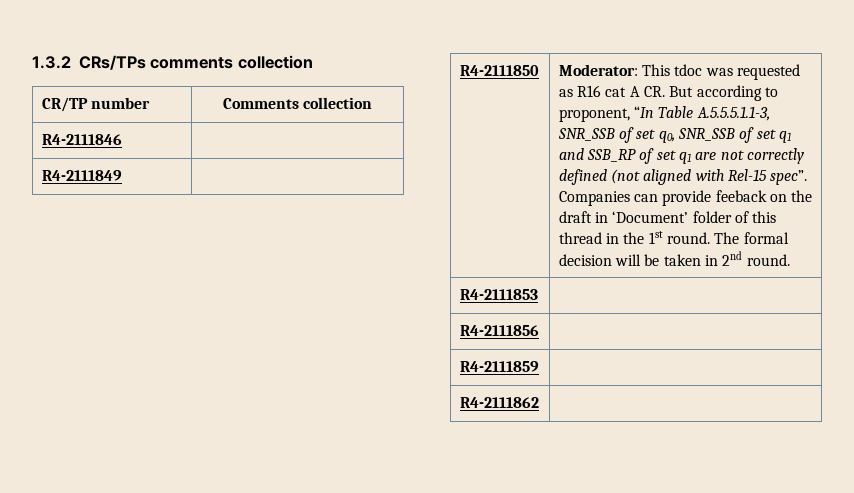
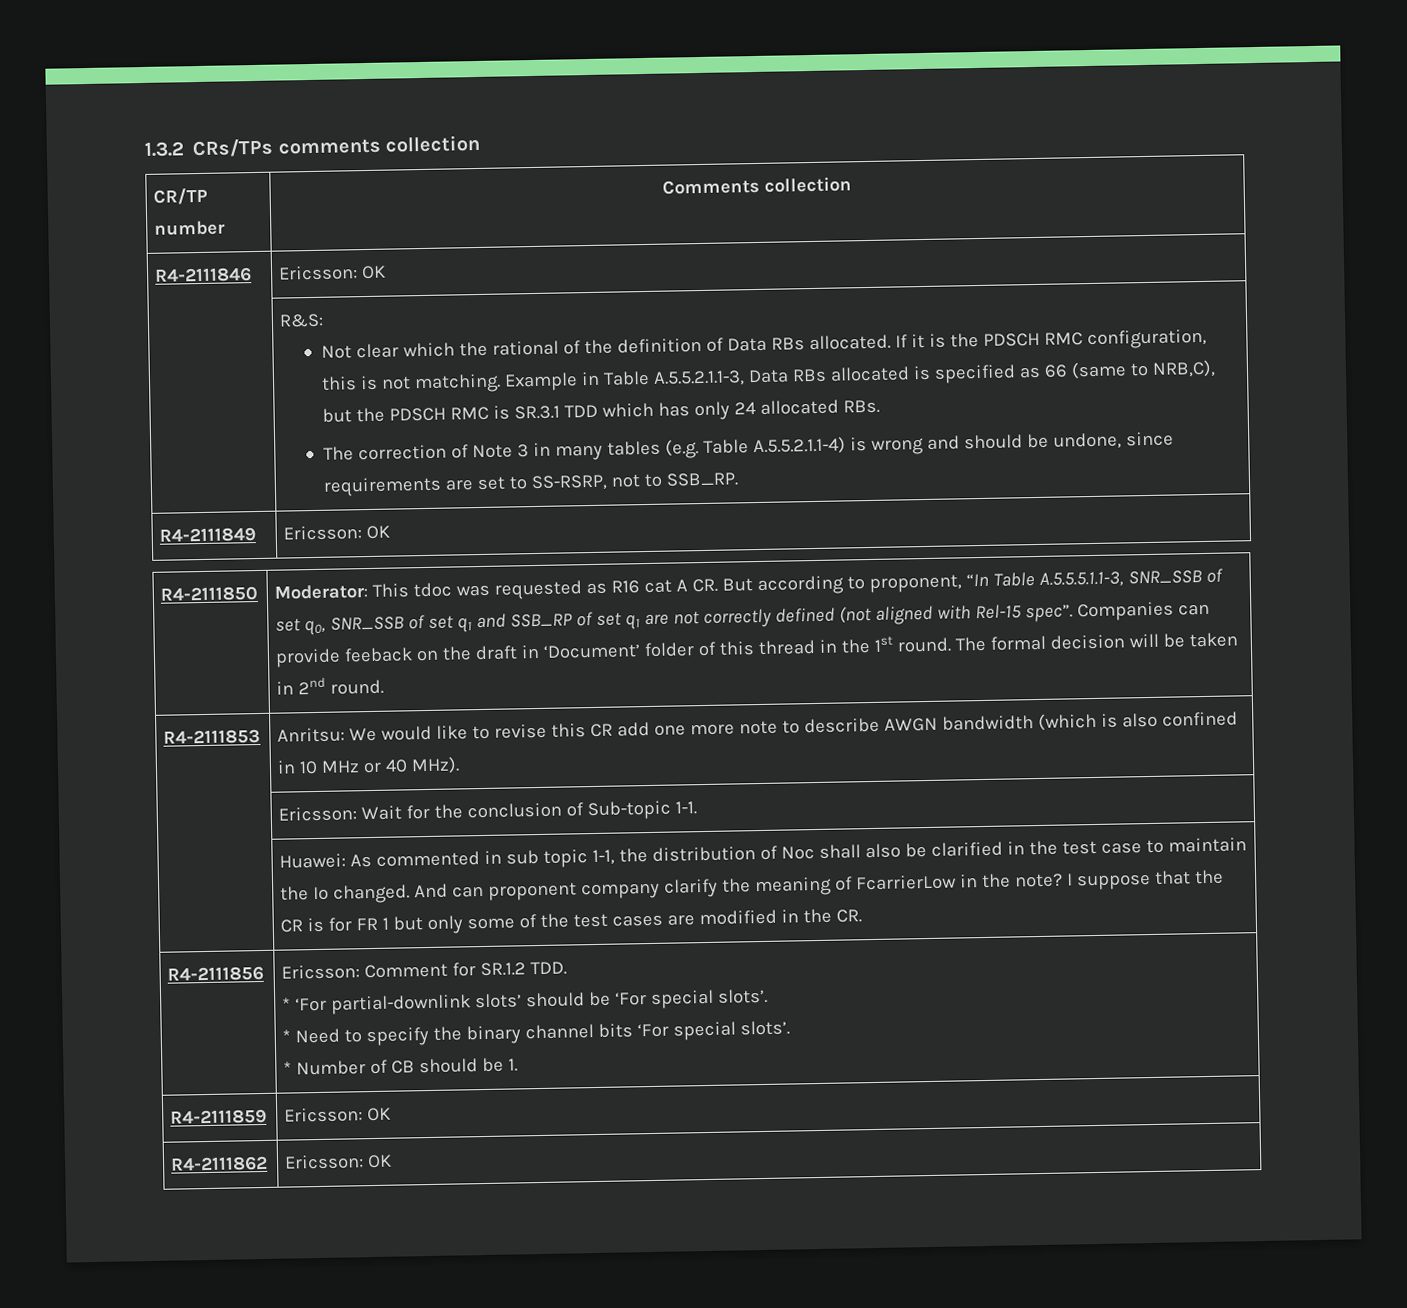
- R4-2111846 |
+ R4-2111846 | Ericsson: OK
+ | R&S:
+ Not clear which the rational of the definition of Data RBs allocated. If it is the PDSCH RMC configuration, this is not matching. Example in Table A.5.5.2.1.1-3, Data RBs allocated is specified as 66 (same to NRB,C), but the PDSCH RMC is SR.3.1 TDD which has only 24 allocated RBs.
+ The correction of Note 3 in many tables (e.g. Table A.5.5.2.1.1-4) is wrong and should be undone, since requirements are set to SS-RSRP, not to SSB_RP.
- R4-2111849 |
+ R4-2111849 | Ericsson: OK
- R4-2111853 |
- R4-2111856 |
+ R4-2111853 | Anritsu: We would like to revise this CR add one more note to describe AWGN bandwidth (which is also confined in 10 MHz or 40 MHz).
+ | Ericsson: Wait for the conclusion of Sub-topic 1-1.
+ | Huawei: As commented in sub topic 1-1, the distribution of Noc shall also be clarified in the test case to maintain the Io changed. And can proponent company clarify the meaning of FcarrierLow in the note? I suppose that the CR is for FR 1 but only some of the test cases are modified in the CR.
+ R4-2111856 | Ericsson: Comment for SR.1.2 TDD.
+ * ‘For partial-downlink slots’ should be ‘For special slots’.
+ * Need to specify the binary channel bits ‘For special slots’.
+ * Number of CB should be 1.
- R4-2111859 |
+ R4-2111859 | Ericsson: OK
- R4-2111862 |
+ R4-2111862 | Ericsson: OK

